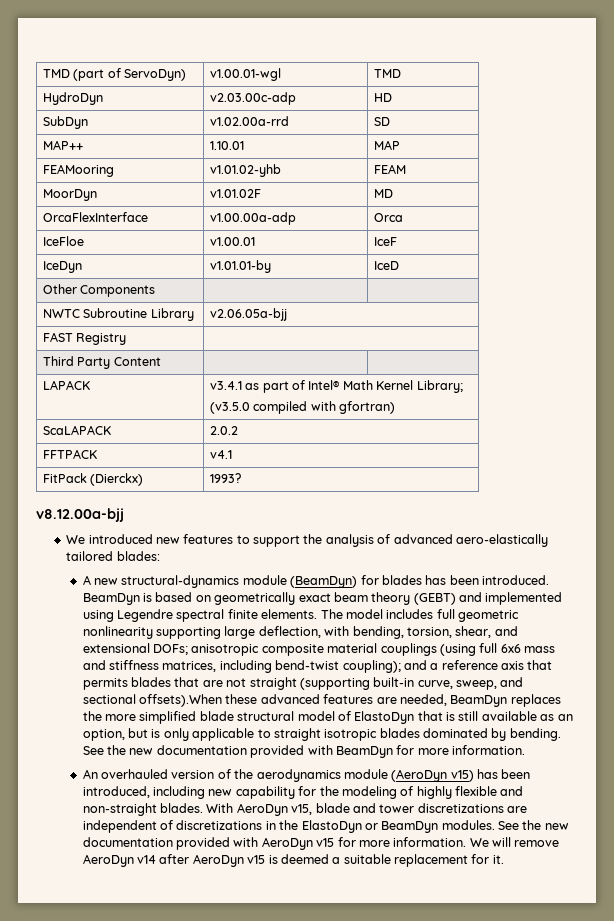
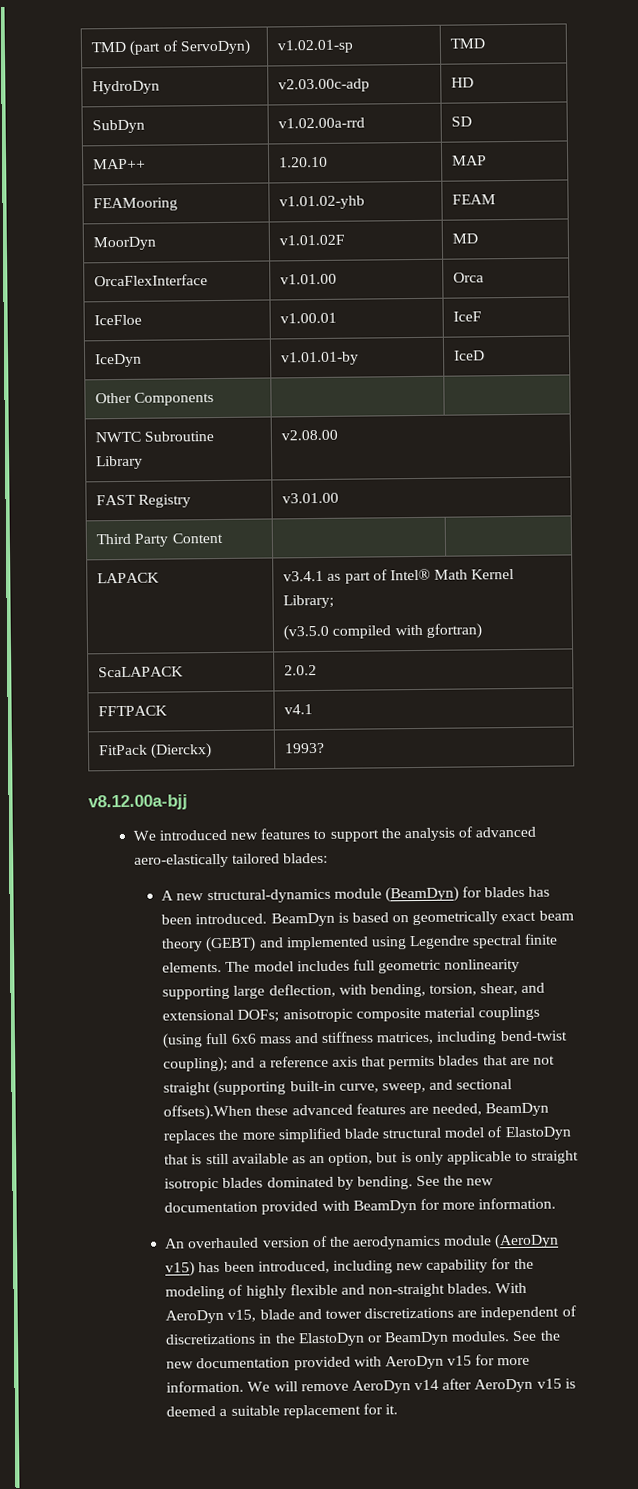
- TMD (part of ServoDyn) | v1.00.01-wgl | TMD
+ TMD (part of ServoDyn) | v1.02.01-sp | TMD
- MAP++ | 1.10.01 | MAP
+ MAP++ | 1.20.10 | MAP
- OrcaFlexInterface | v1.00.00a-adp | Orca
+ OrcaFlexInterface | v1.01.00 | Orca
- NWTC Subroutine Library | v2.06.05a-bjj
+ NWTC Subroutine Library | v2.08.00
- FAST Registry |
+ FAST Registry | v3.01.00

